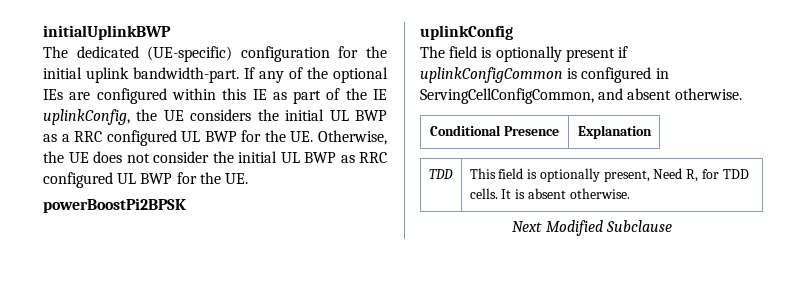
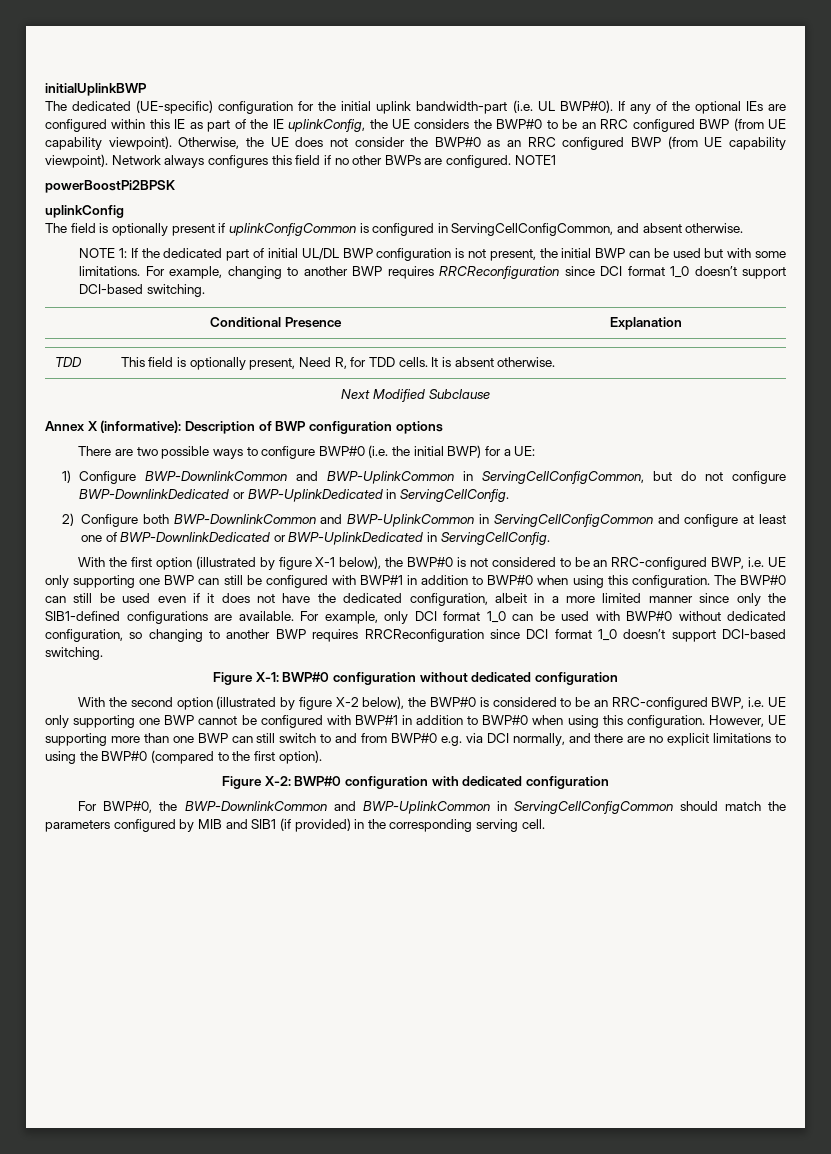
- The dedicated (UE-specific) configuration for the initial uplink bandwidth-part.
+ The dedicated (UE-specific) configuration for the initial uplink bandwidth-part (i.e. UL BWP#0).
- If any of the optional IEs are configured within this IE as part of the IE uplinkConfig, the UE considers the initial UL BWP as a RRC configured UL BWP for the UE. Otherwise, the UE does not consider the initial UL BWP as RRC configured UL BWP for the UE.
+ If any of the optional IEs are configured within this IE as part of the IE uplinkConfig, the UE considers the BWP#0 to be an RRC configured BWP (from UE capability viewpoint). Otherwise, the UE does not consider the BWP#0 as an RRC configured BWP (from UE capability viewpoint). Network always configures this field if no other BWPs are configured. NOTE1
+ NOTE 1: If the dedicated part of initial UL/DL BWP configuration is not present, the initial BWP can be used but with some limitations. For example, changing to another BWP requires RRCReconfiguration since DCI format 1_0 doesn’t support DCI-based switching.
+ Annex X (informative): Description of BWP configuration options
+ There are two possible ways to configure BWP#0 (i.e. the initial BWP) for a UE:
+ 1) Configure BWP-DownlinkCommon and BWP-UplinkCommon in ServingCellConfigCommon, but do not configure BWP-DownlinkDedicated or BWP-UplinkDedicated in ServingCellConfig.
+ 2) Configure both BWP-DownlinkCommon and BWP-UplinkCommon in ServingCellConfigCommon and configure at least one of BWP-DownlinkDedicated or BWP-UplinkDedicated in ServingCellConfig.
+ With the first option (illustrated by figure X-1 below), the BWP#0 is not considered to be an RRC-configured BWP, i.e. UE only supporting one BWP can still be configured with BWP#1 in addition to BWP#0 when using this configuration. The BWP#0 can still be used even if it does not have the dedicated configuration, albeit in a more limited manner since only the SIB1-defined configurations are available. For example, only DCI format 1_0 can be used with BWP#0 without dedicated configuration, so changing to another BWP requires RRCReconfiguration since DCI format 1_0 doesn’t support DCI-based switching.
+ Figure X-1: BWP#0 configuration without dedicated configuration
+ With the second option (illustrated by figure X-2 below), the BWP#0 is considered to be an RRC-configured BWP, i.e. UE only supporting one BWP cannot be configured with BWP#1 in addition to BWP#0 when using this configuration. However, UE supporting more than one BWP can still switch to and from BWP#0 e.g. via DCI normally, and there are no explicit limitations to using the BWP#0 (compared to the first option).
+ Figure X-2: BWP#0 configuration with dedicated configuration
+ For BWP#0, the BWP-DownlinkCommon and BWP-UplinkCommon in ServingCellConfigCommon should match the parameters configured by MIB and SIB1 (if provided) in the corresponding serving cell.

